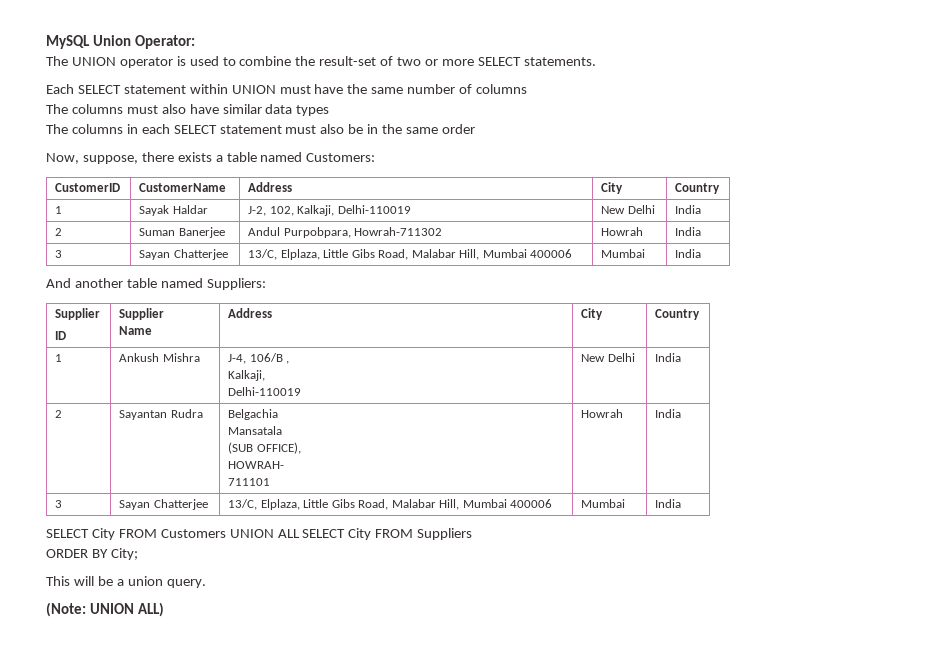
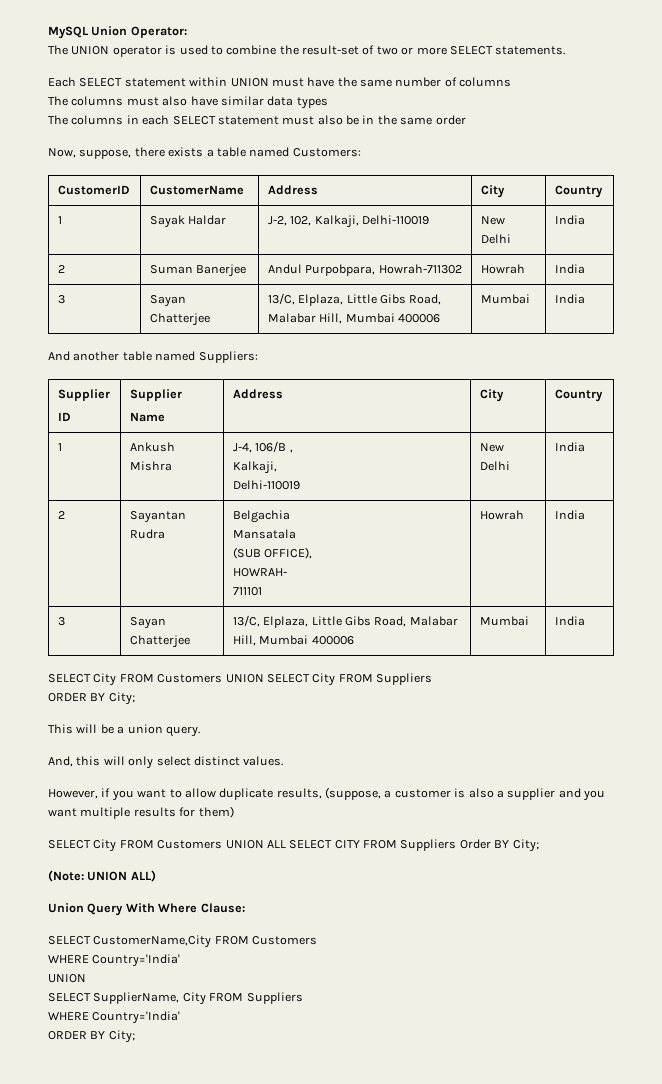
- SELECT City FROM Customers UNION ALL SELECT City FROM Suppliers
+ SELECT City FROM Customers UNION SELECT City FROM Suppliers
+ And, this will only select distinct values.
+ However, if you want to allow duplicate results, (suppose, a customer is also a supplier and you want multiple results for them)
+ SELECT City FROM Customers UNION ALL SELECT CITY FROM Suppliers Order BY City;
  (Note: UNION ALL)
+ Union Query With Where Clause:
+ SELECT CustomerName,City FROM Customers
+ WHERE Country='India'
+ UNION
+ SELECT SupplierName, City FROM Suppliers
+ WHERE Country='India'
+ ORDER BY City;

